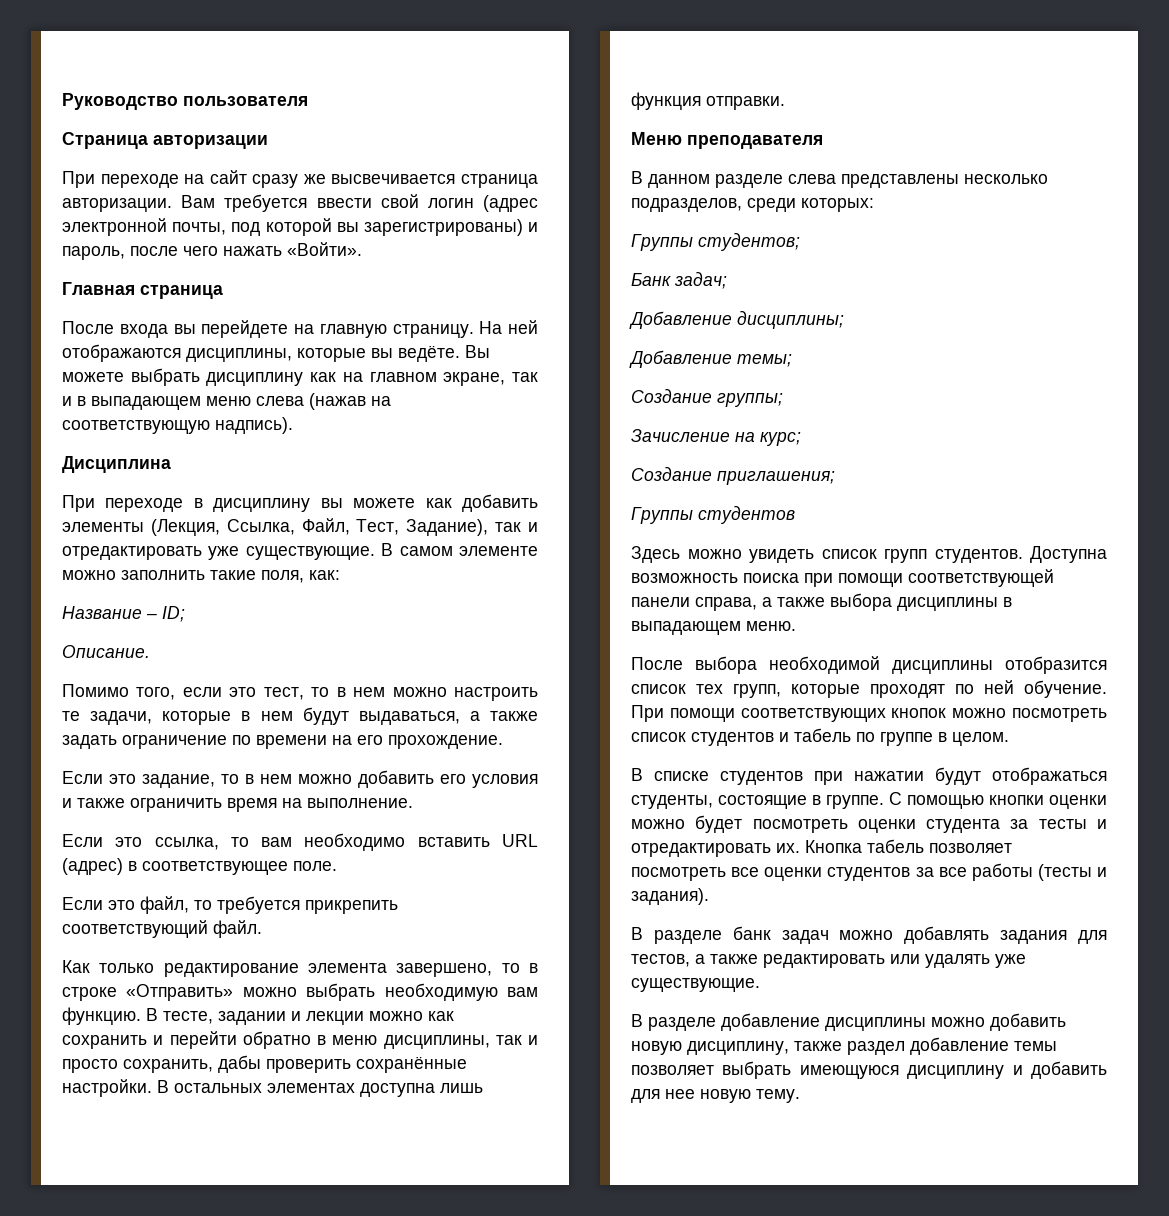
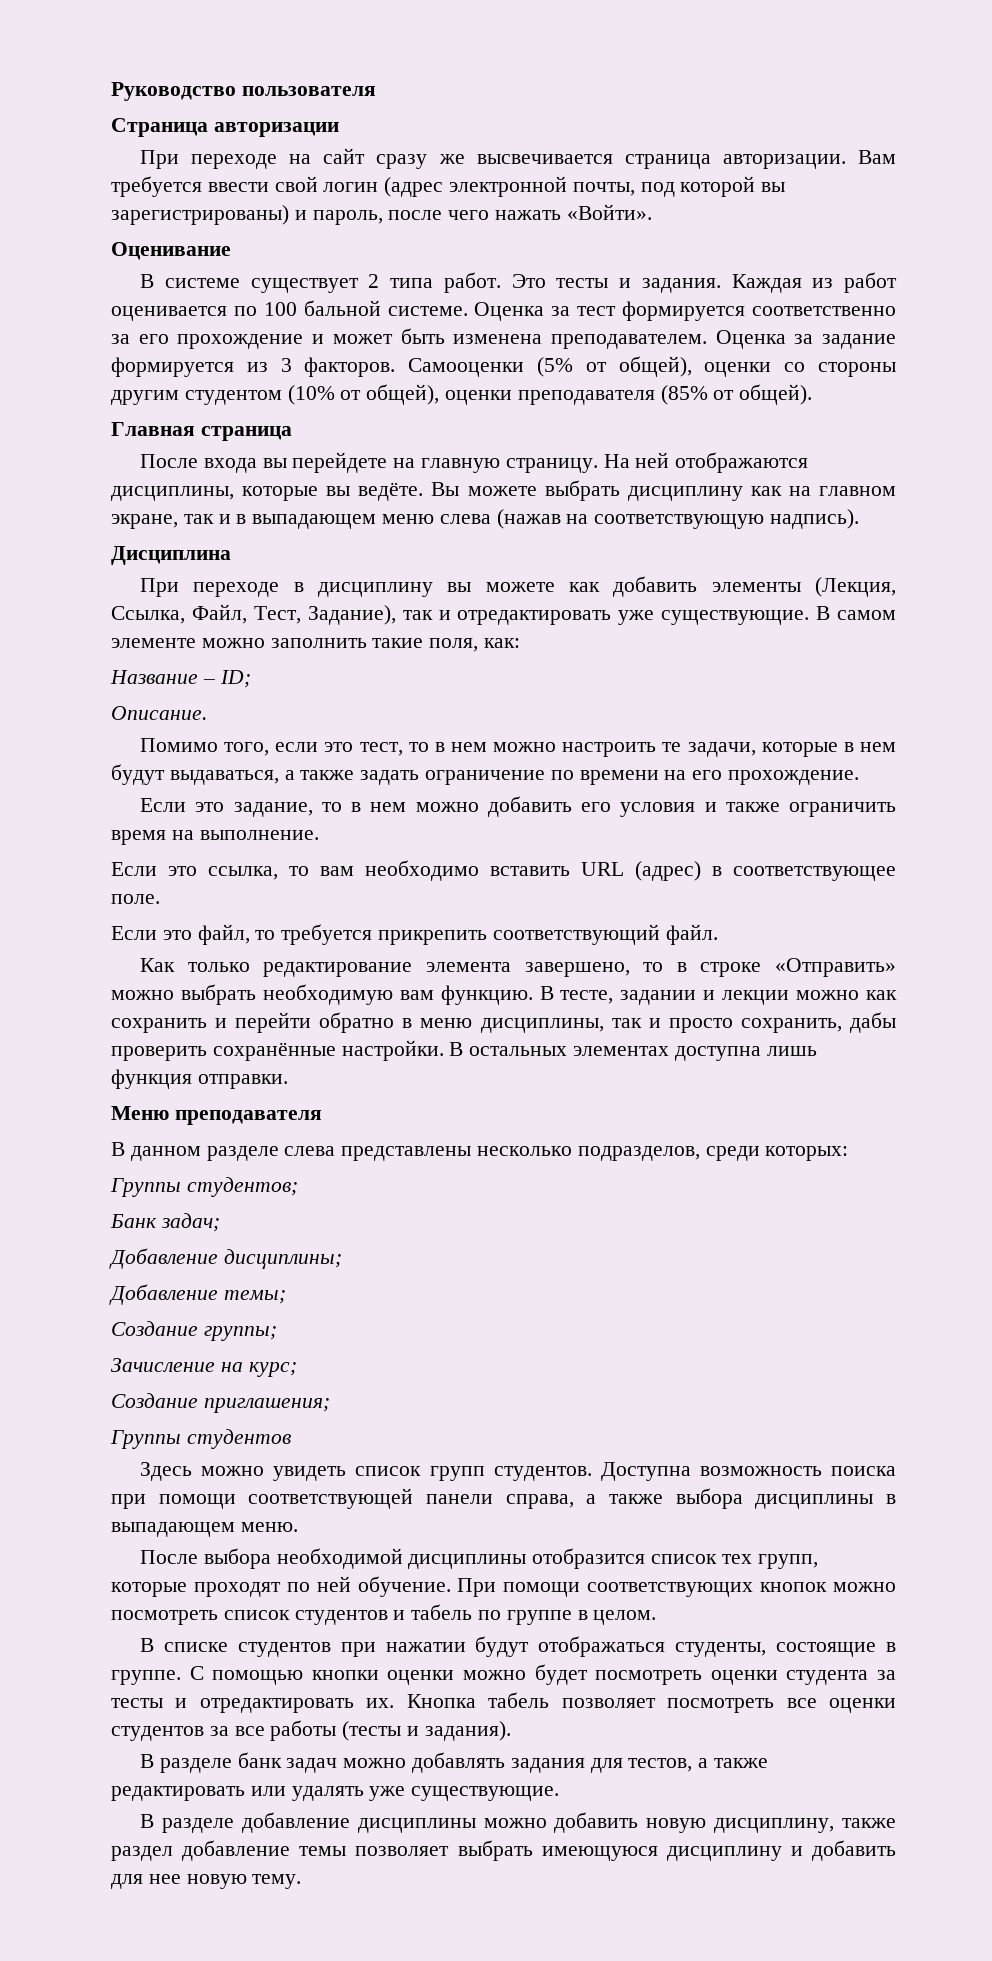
+ Оценивание
+ В системе существует 2 типа работ. Это тесты и задания. Каждая из работ оценивается по 100 бальной системе. Оценка за тест формируется соответственно за его прохождение и может быть изменена преподавателем. Оценка за задание формируется из 3 факторов. Самооценки (5% от общей), оценки со стороны другим студентом (10% от общей), оценки преподавателя (85% от общей).

